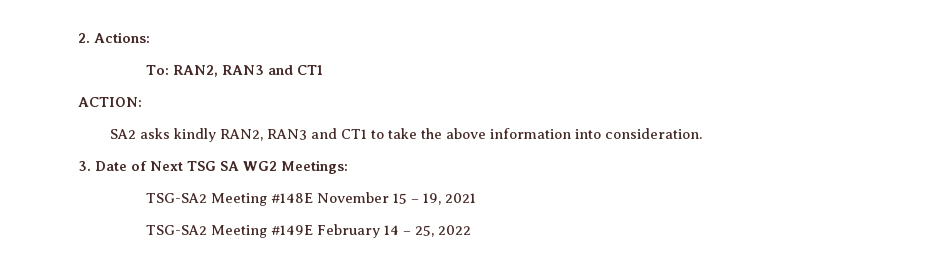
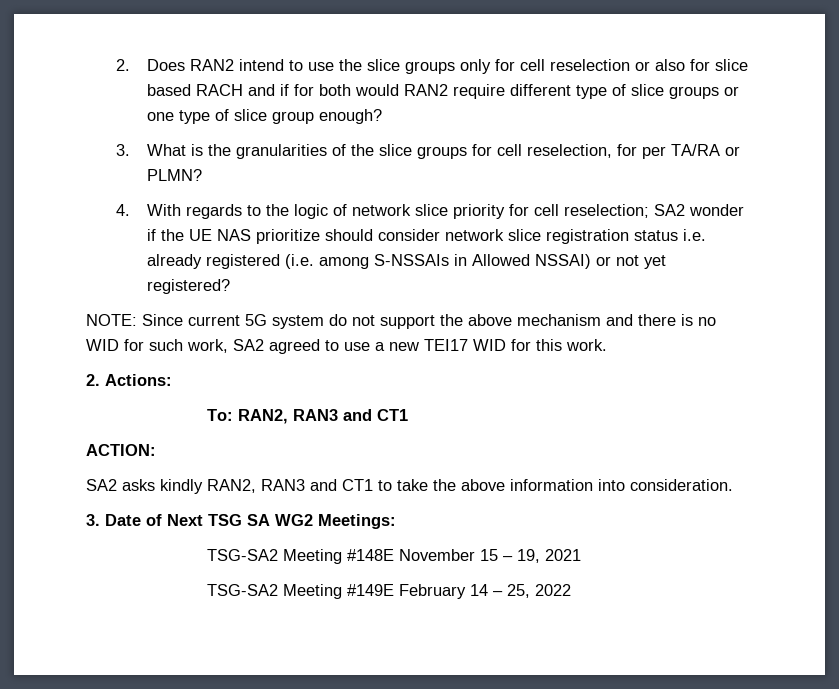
+ 2. Does RAN2 intend to use the slice groups only for cell reselection or also for slice based RACH and if for both would RAN2 require different type of slice groups or one type of slice group enough?
+ 3. What is the granularities of the slice groups for cell reselection, for per TA/RA or PLMN?
+ 4. With regards to the logic of network slice priority for cell reselection; SA2 wonder if the UE NAS prioritize should consider network slice registration status i.e. already registered (i.e. among S-NSSAIs in Allowed NSSAI) or not yet registered?
+ NOTE: Since current 5G system do not support the above mechanism and there is no WID for such work, SA2 agreed to use a new TEI17 WID for this work.

